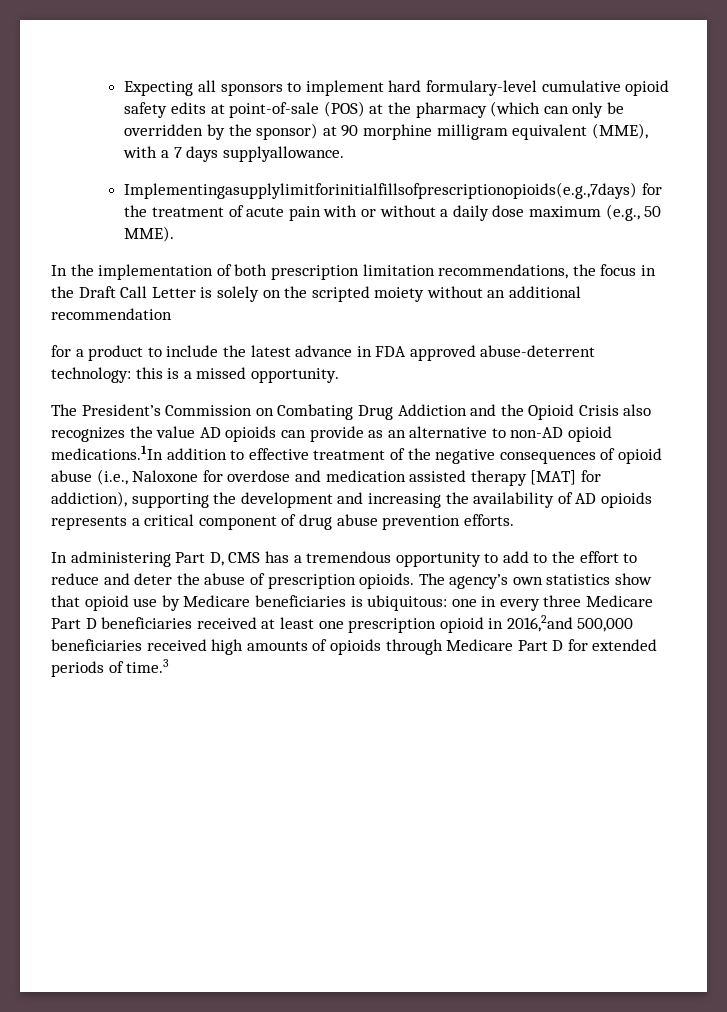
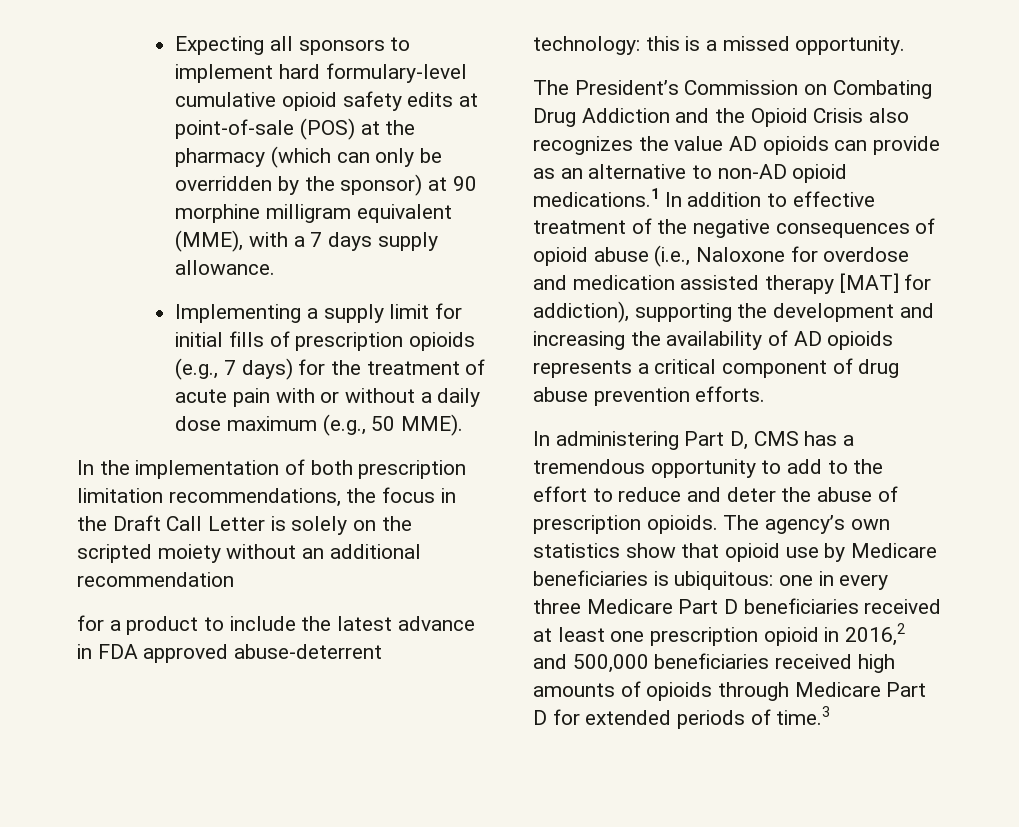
- Expecting all sponsors to implement hard formulary-level cumulative opioid safety edits at point-of-sale (POS) at the pharmacy (which can only be overridden by the sponsor) at 90 morphine milligram equivalent (MME), with a 7 days supplyallowance.
- Implementingasupplylimitforinitialfillsofprescriptionopioids(e.g.,7days) for the treatment of acute pain with or without a daily dose maximum (e.g., 50 MME).
+ Expecting all sponsors to implement hard formulary-level cumulative opioid safety edits at point-of-sale (POS) at the pharmacy (which can only be overridden by the sponsor) at 90 morphine milligram equivalent (MME), with a 7 days supply allowance.
+ Implementing a supply limit for initial fills of prescription opioids (e.g., 7 days) for the treatment of acute pain with or without a daily dose maximum (e.g., 50 MME).
- The President’s Commission on Combating Drug Addiction and the Opioid Crisis also recognizes the value AD opioids can provide as an alternative to non-AD opioid medications.1In addition to effective treatment of the negative consequences of opioid abuse (i.e., Naloxone for overdose and medication assisted therapy [MAT] for addiction), supporting the development and increasing the availability of AD opioids represents a critical component of drug abuse prevention efforts.
+ The President’s Commission on Combating Drug Addiction and the Opioid Crisis also recognizes the value AD opioids can provide as an alternative to non-AD opioid medications.1 In addition to effective treatment of the negative consequences of opioid abuse (i.e., Naloxone for overdose and medication assisted therapy [MAT] for addiction), supporting the development and increasing the availability of AD opioids represents a critical component of drug abuse prevention efforts.
- The agency’s own statistics show that opioid use by Medicare beneficiaries is ubiquitous: one in every three Medicare Part D beneficiaries received at least one prescription opioid in 2016,2and 500,000 beneficiaries received high amounts of opioids through Medicare Part D for extended periods of time.3
+ The agency’s own statistics show that opioid use by Medicare beneficiaries is ubiquitous: one in every three Medicare Part D beneficiaries received at least one prescription opioid in 2016,2 and 500,000 beneficiaries received high amounts of opioids through Medicare Part D for extended periods of time.3

